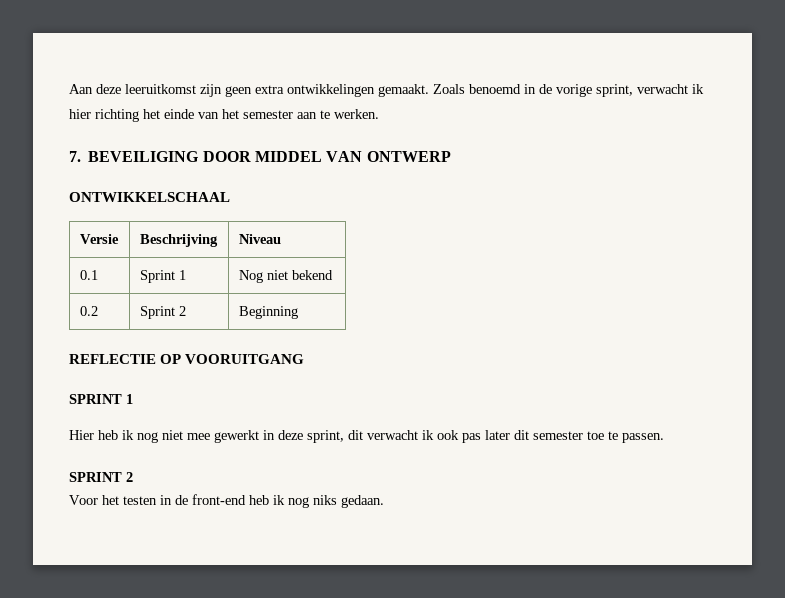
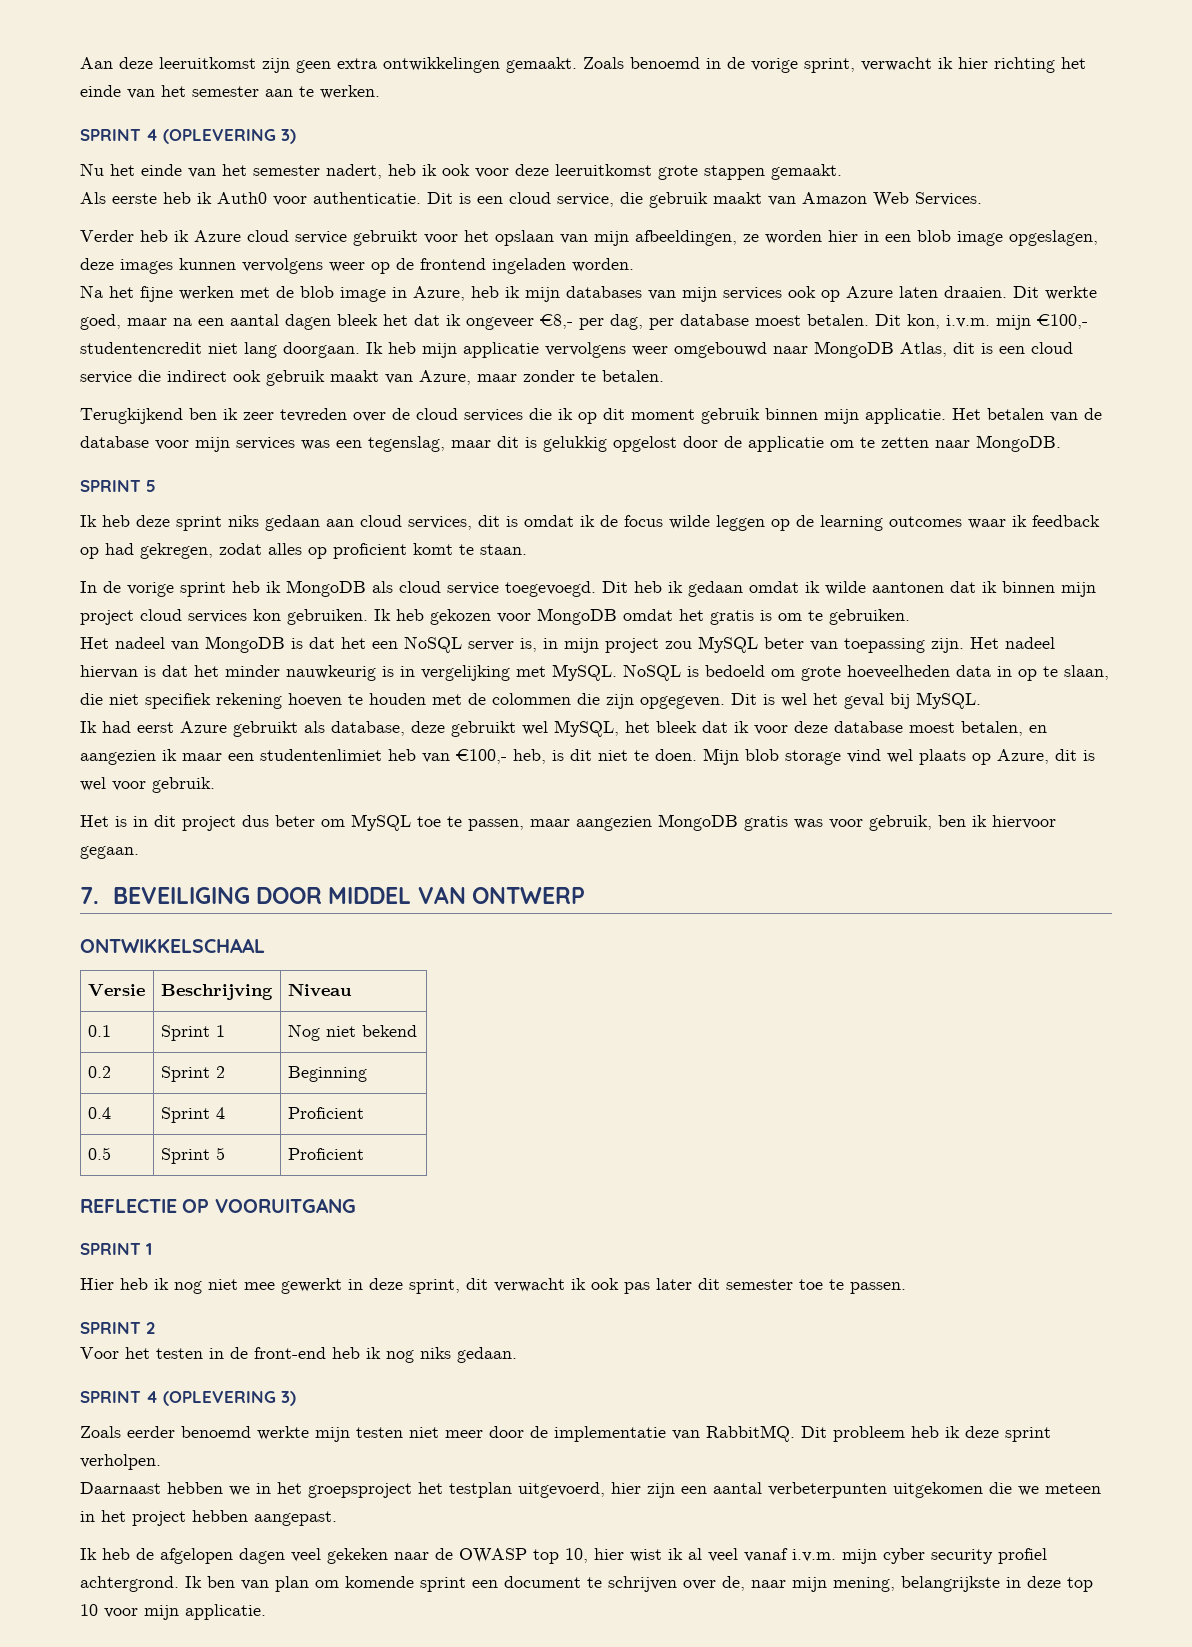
  Zoals benoemd in de vorige sprint, verwacht ik hier richting het einde van het semester aan te werken.
+ SPRINT 4 (OPLEVERING 3)
+ Nu het einde van het semester nadert, heb ik ook voor deze leeruitkomst grote stappen gemaakt.
+ Als eerste heb ik Auth0 voor authenticatie. Dit is een cloud service, die gebruik maakt van Amazon Web Services.
+ Verder heb ik Azure cloud service gebruikt voor het opslaan van mijn afbeeldingen, ze worden hier in een blob image opgeslagen, deze images kunnen vervolgens weer op de frontend ingeladen worden.
+ Na het fijne werken met de blob image in Azure, heb ik mijn databases van mijn services ook op Azure laten draaien. Dit werkte goed, maar na een aantal dagen bleek het dat ik ongeveer €8,- per dag, per database moest betalen. Dit kon, i.v.m. mijn €100,- studentencredit niet lang doorgaan. Ik heb mijn applicatie vervolgens weer omgebouwd naar MongoDB Atlas, dit is een cloud service die indirect ook gebruik maakt van Azure, maar zonder te betalen.
+ Terugkijkend ben ik zeer tevreden over de cloud services die ik op dit moment gebruik binnen mijn applicatie. Het betalen van de database voor mijn services was een tegenslag, maar dit is gelukkig opgelost door de applicatie om te zetten naar MongoDB.
+ SPRINT 5
+ Ik heb deze sprint niks gedaan aan cloud services, dit is omdat ik de focus wilde leggen op de learning outcomes waar ik feedback op had gekregen, zodat alles op proficient komt te staan.
+ In de vorige sprint heb ik MongoDB als cloud service toegevoegd. Dit heb ik gedaan omdat ik wilde aantonen dat ik binnen mijn project cloud services kon gebruiken. Ik heb gekozen voor MongoDB omdat het gratis is om te gebruiken.
+ Het nadeel van MongoDB is dat het een NoSQL server is, in mijn project zou MySQL beter van toepassing zijn. Het nadeel hiervan is dat het minder nauwkeurig is in vergelijking met MySQL. NoSQL is bedoeld om grote hoeveelheden data in op te slaan, die niet specifiek rekening hoeven te houden met de colommen die zijn opgegeven. Dit is wel het geval bij MySQL.
+ Ik had eerst Azure gebruikt als database, deze gebruikt wel MySQL, het bleek dat ik voor deze database moest betalen, en aangezien ik maar een studentenlimiet heb van €100,- heb, is dit niet te doen. Mijn blob storage vind wel plaats op Azure, dit is wel voor gebruik.
+ Het is in dit project dus beter om MySQL toe te passen, maar aangezien MongoDB gratis was voor gebruik, ben ik hiervoor gegaan.
+ 0.4 | Sprint 4 | Proficient
+ 0.5 | Sprint 5 | Proficient
  Voor het testen in de front-end heb ik nog niks gedaan.
+ SPRINT 4 (OPLEVERING 3)
+ Zoals eerder benoemd werkte mijn testen niet meer door de implementatie van RabbitMQ. Dit probleem heb ik deze sprint verholpen.
+ Daarnaast hebben we in het groepsproject het testplan uitgevoerd, hier zijn een aantal verbeterpunten uitgekomen die we meteen in het project hebben aangepast.
+ Ik heb de afgelopen dagen veel gekeken naar de OWASP top 10, hier wist ik al veel vanaf i.v.m. mijn cyber security profiel achtergrond. Ik ben van plan om komende sprint een document te schrijven over de, naar mijn mening, belangrijkste in deze top 10 voor mijn applicatie.

